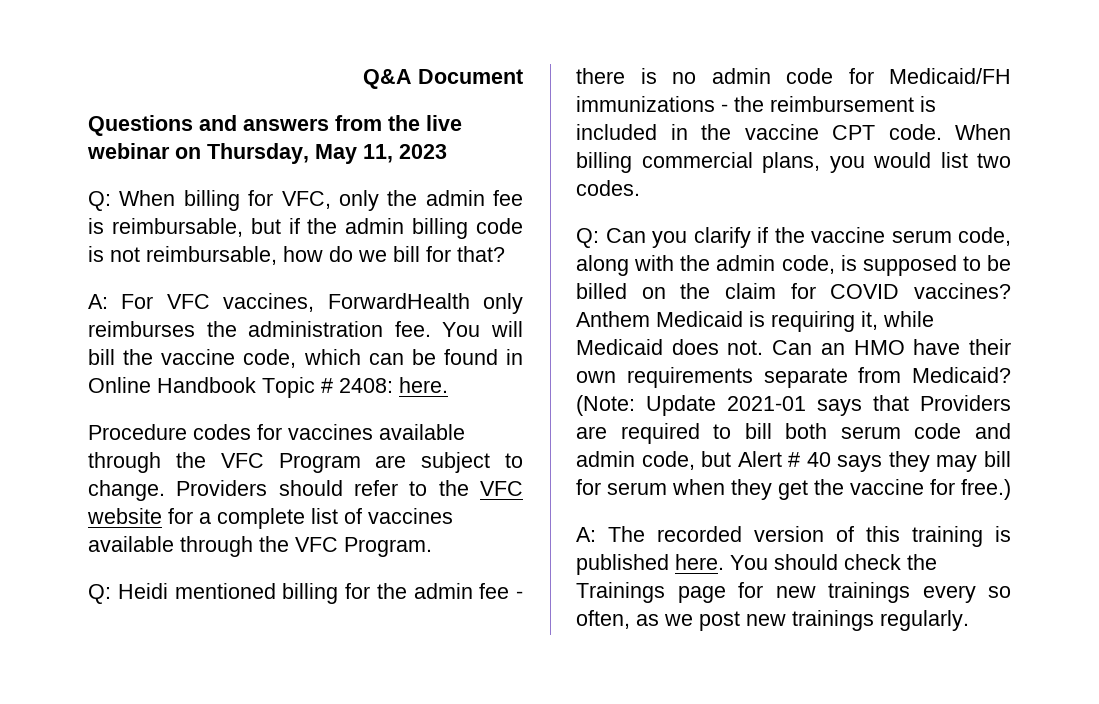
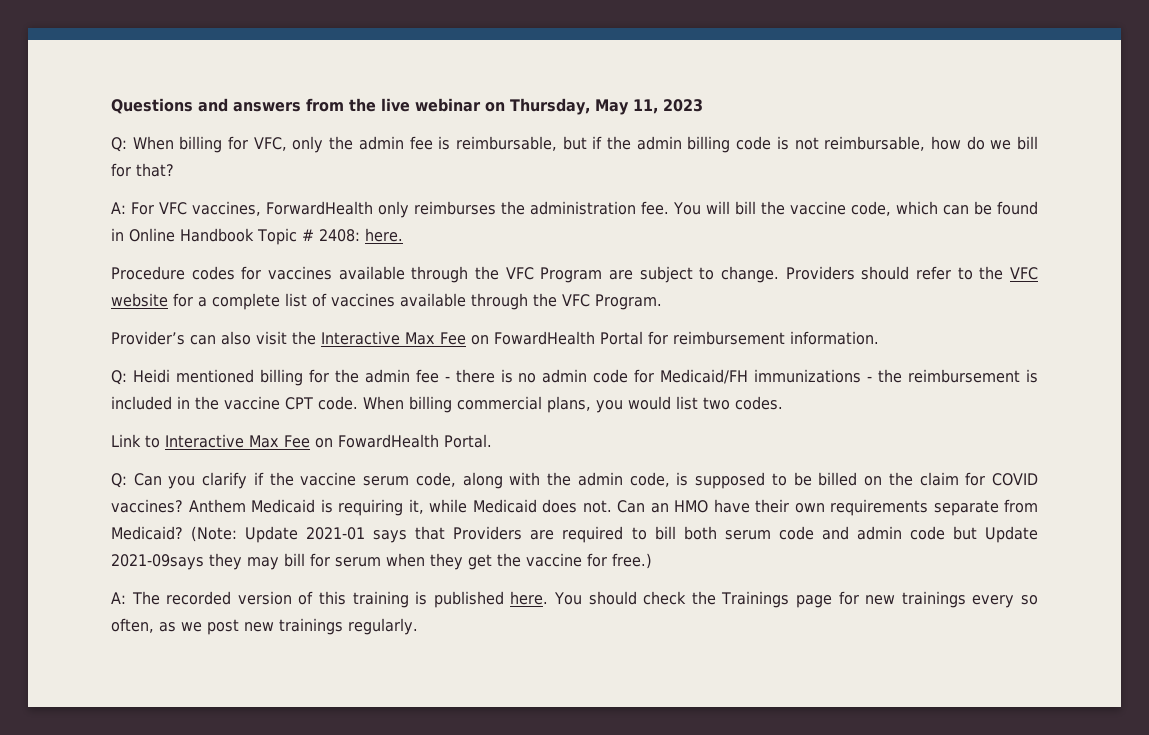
- Q&A Document
+ Provider’s can also visit the Interactive Max Fee on FowardHealth Portal for reimbursement information.
+ Link to Interactive Max Fee on FowardHealth Portal.
- (Note: Update 2021-01 says that Providers are required to bill both serum code and admin code, but Alert # 40 says they may bill for serum when they get the vaccine for free.)
+ (Note: Update 2021-01 says that Providers are required to bill both serum code and admin code but Update 2021-09says they may bill for serum when they get the vaccine for free.)

